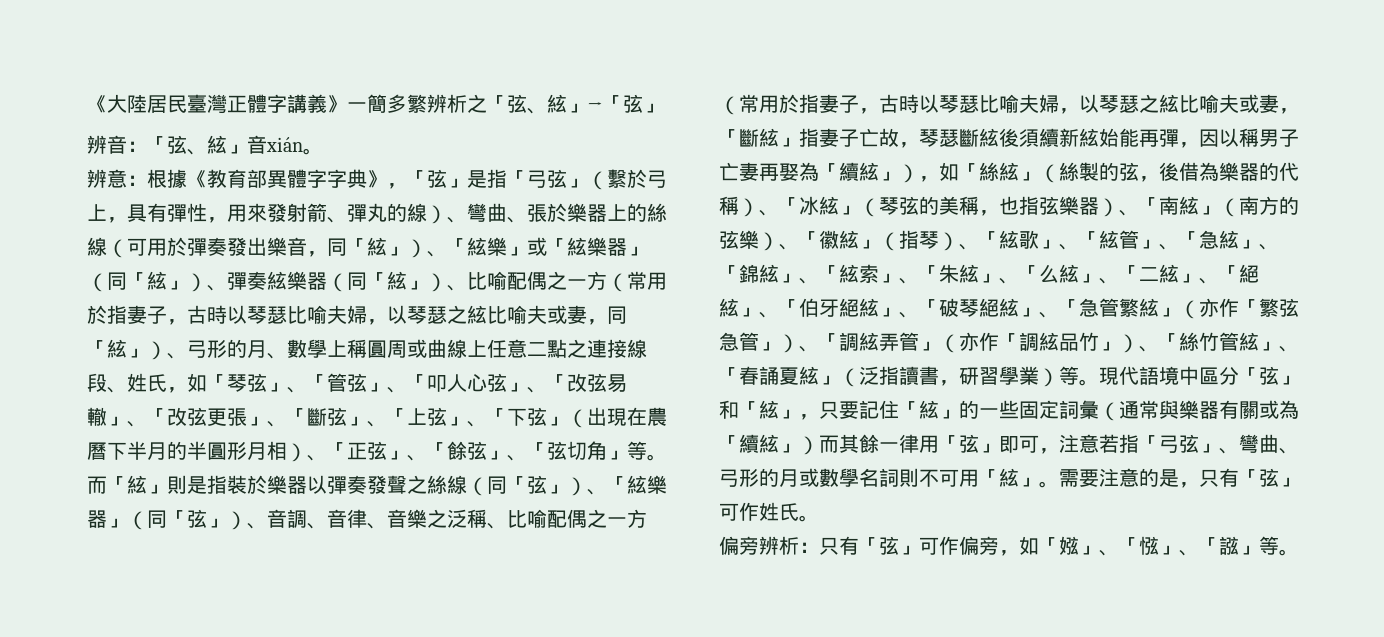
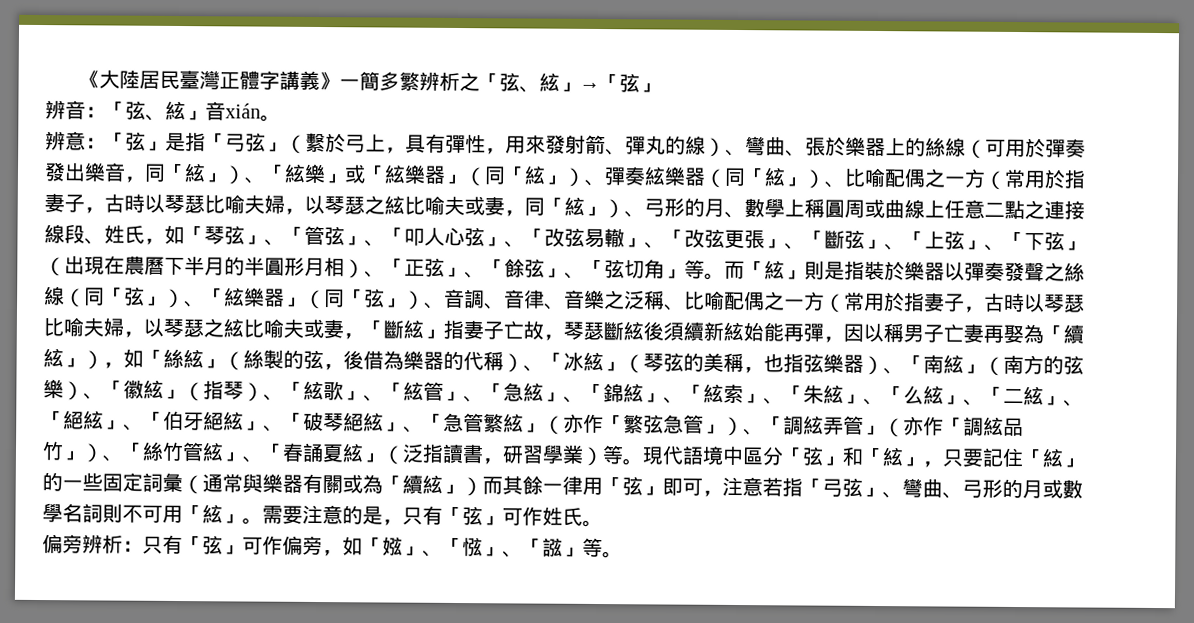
- 根據《教育部異體字字典》，「弦」是指「弓弦」（繫於弓上，具有彈性，用來發射箭、彈丸的線）、彎曲、張於樂器上的絲線（可用於彈奏發出樂音，同「絃」）、「絃樂」或「絃樂器」（同「絃」）、彈奏絃樂器（同「絃」）、比喻配偶之一方（常用於指妻子，古時以琴瑟比喻夫婦，以琴瑟之絃比喻夫或妻，同「絃」）、弓形的月、數學上稱圓周或曲線上任意二點之連接線段、姓氏，如「琴弦」、「管弦」、「叩人心弦」、「改弦易轍」、「改弦更張」、「斷弦」、「上弦」、「下弦」（出現在農曆下半月的半圓形月相）、「正弦」、「餘弦」、「弦切角」等。
+ 「弦」是指「弓弦」（繫於弓上，具有彈性，用來發射箭、彈丸的線）、彎曲、張於樂器上的絲線（可用於彈奏發出樂音，同「絃」）、「絃樂」或「絃樂器」（同「絃」）、彈奏絃樂器（同「絃」）、比喻配偶之一方（常用於指妻子，古時以琴瑟比喻夫婦，以琴瑟之絃比喻夫或妻，同「絃」）、弓形的月、數學上稱圓周或曲線上任意二點之連接線段、姓氏，如「琴弦」、「管弦」、「叩人心弦」、「改弦易轍」、「改弦更張」、「斷弦」、「上弦」、「下弦」（出現在農曆下半月的半圓形月相）、「正弦」、「餘弦」、「弦切角」等。

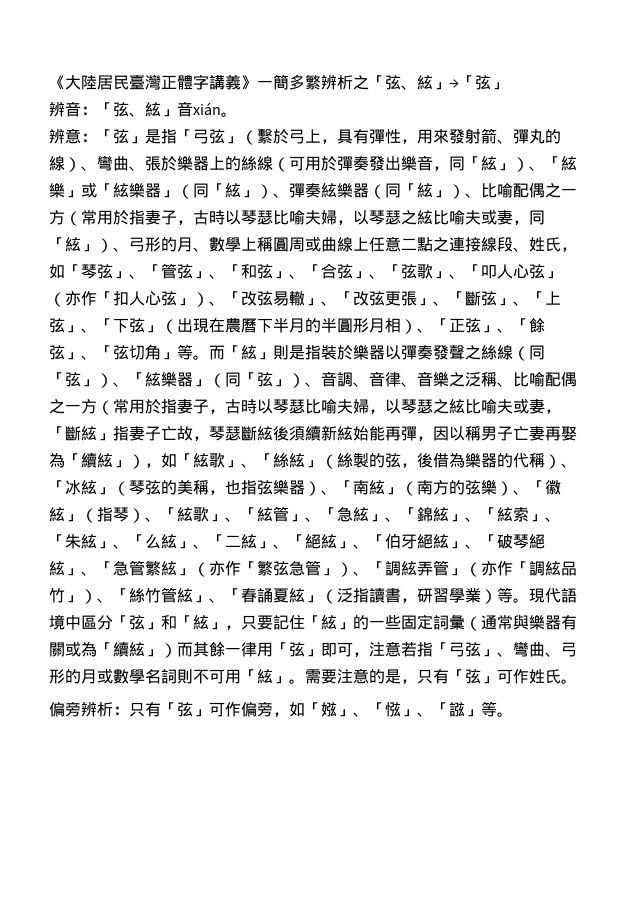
- 「弦」是指「弓弦」（繫於弓上，具有彈性，用來發射箭、彈丸的線）、彎曲、張於樂器上的絲線（可用於彈奏發出樂音，同「絃」）、「絃樂」或「絃樂器」（同「絃」）、彈奏絃樂器（同「絃」）、比喻配偶之一方（常用於指妻子，古時以琴瑟比喻夫婦，以琴瑟之絃比喻夫或妻，同「絃」）、弓形的月、數學上稱圓周或曲線上任意二點之連接線段、姓氏，如「琴弦」、「管弦」、「叩人心弦」、「改弦易轍」、「改弦更張」、「斷弦」、「上弦」、「下弦」（出現在農曆下半月的半圓形月相）、「正弦」、「餘弦」、「弦切角」等。
+ 「弦」是指「弓弦」（繫於弓上，具有彈性，用來發射箭、彈丸的線）、彎曲、張於樂器上的絲線（可用於彈奏發出樂音，同「絃」）、「絃樂」或「絃樂器」（同「絃」）、彈奏絃樂器（同「絃」）、比喻配偶之一方（常用於指妻子，古時以琴瑟比喻夫婦，以琴瑟之絃比喻夫或妻，同「絃」）、弓形的月、數學上稱圓周或曲線上任意二點之連接線段、姓氏，如「琴弦」、「管弦」、「和弦」、「合弦」、「弦歌」、「叩人心弦」（亦作「扣人心弦」）、「改弦易轍」、「改弦更張」、「斷弦」、「上弦」、「下弦」（出現在農曆下半月的半圓形月相）、「正弦」、「餘弦」、「弦切角」等。
- 而「絃」則是指裝於樂器以彈奏發聲之絲線（同「弦」）、「絃樂器」（同「弦」）、音調、音律、音樂之泛稱、比喻配偶之一方（常用於指妻子，古時以琴瑟比喻夫婦，以琴瑟之絃比喻夫或妻，「斷絃」指妻子亡故，琴瑟斷絃後須續新絃始能再彈，因以稱男子亡妻再娶為「續絃」），如「絲絃」（絲製的弦，後借為樂器的代稱）、「冰絃」（琴弦的美稱，也指弦樂器）、「南絃」（南方的弦樂）、「徽絃」（指琴）、「絃歌」、「絃管」、「急絃」、「錦絃」、「絃索」、「朱絃」、「么絃」、「二絃」、「絕絃」、「伯牙絕絃」、「破琴絕絃」、「急管繁絃」（亦作「繁弦急管」）、「調絃弄管」（亦作「調絃品竹」）、「絲竹管絃」、「春誦夏絃」（泛指讀書，研習學業）等。
+ 而「絃」則是指裝於樂器以彈奏發聲之絲線（同「弦」）、「絃樂器」（同「弦」）、音調、音律、音樂之泛稱、比喻配偶之一方（常用於指妻子，古時以琴瑟比喻夫婦，以琴瑟之絃比喻夫或妻，「斷絃」指妻子亡故，琴瑟斷絃後須續新絃始能再彈，因以稱男子亡妻再娶為「續絃」），如「絃歌」、「絲絃」（絲製的弦，後借為樂器的代稱）、「冰絃」（琴弦的美稱，也指弦樂器）、「南絃」（南方的弦樂）、「徽絃」（指琴）、「絃歌」、「絃管」、「急絃」、「錦絃」、「絃索」、「朱絃」、「么絃」、「二絃」、「絕絃」、「伯牙絕絃」、「破琴絕絃」、「急管繁絃」（亦作「繁弦急管」）、「調絃弄管」（亦作「調絃品竹」）、「絲竹管絃」、「春誦夏絃」（泛指讀書，研習學業）等。

